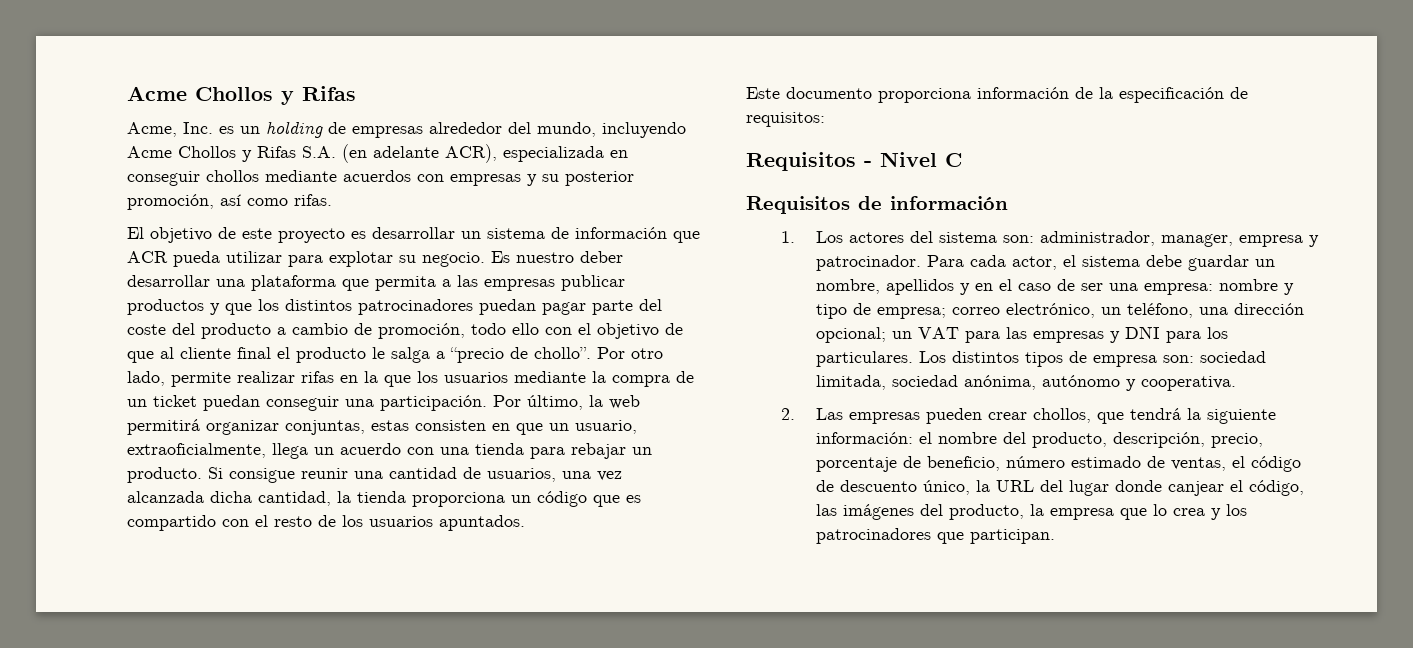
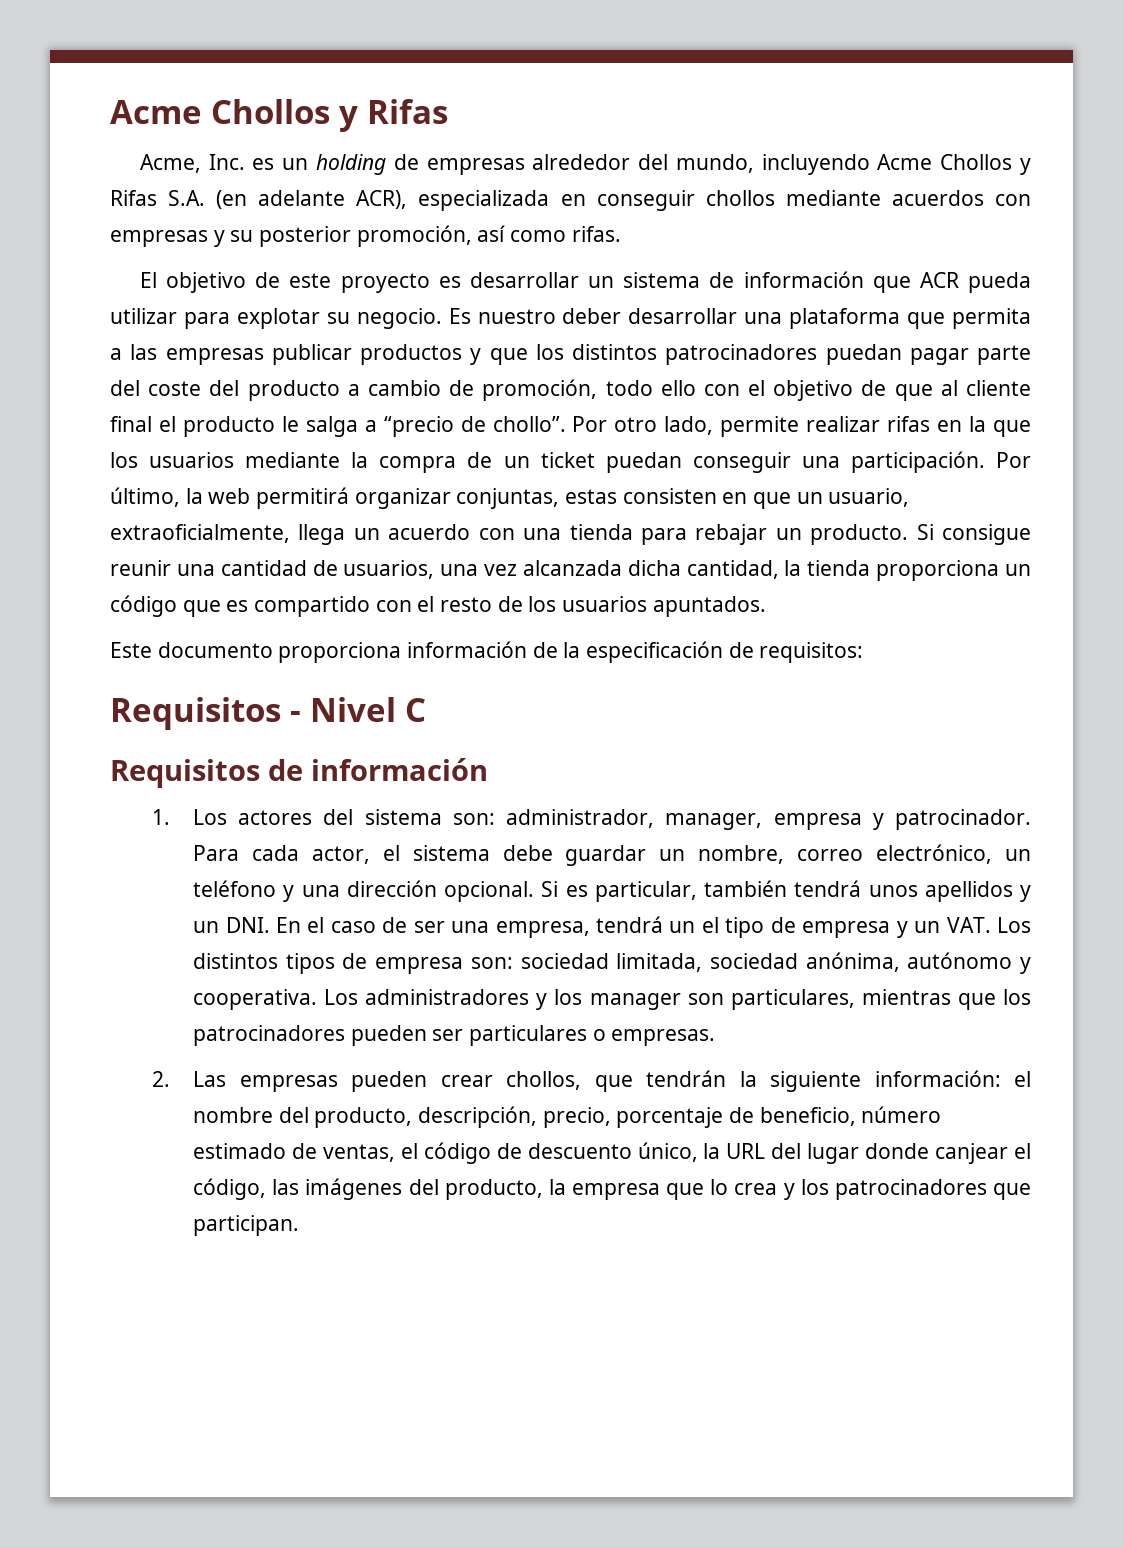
- Para cada actor, el sistema debe guardar un nombre, apellidos y en el caso de ser una empresa: nombre y tipo de empresa; correo electrónico, un teléfono, una dirección opcional; un VAT para las empresas y DNI para los particulares. Los distintos tipos de empresa son: sociedad limitada, sociedad anónima, autónomo y cooperativa.
+ Para cada actor, el sistema debe guardar un nombre, correo electrónico, un teléfono y una dirección opcional. Si es particular, también tendrá unos apellidos y un DNI. En el caso de ser una empresa, tendrá un el tipo de empresa y un VAT. Los distintos tipos de empresa son: sociedad limitada, sociedad anónima, autónomo y cooperativa. Los administradores y los manager son particulares, mientras que los patrocinadores pueden ser particulares o empresas.
- 2. Las empresas pueden crear chollos, que tendrá la siguiente información: el nombre del producto, descripción, precio, porcentaje de beneficio, número estimado de ventas, el código de descuento único, la URL del lugar donde canjear el código, las imágenes del producto, la empresa que lo crea y los patrocinadores que participan.
+ 2. Las empresas pueden crear chollos, que tendrán la siguiente información: el nombre del producto, descripción, precio, porcentaje de beneficio, número estimado de ventas, el código de descuento único, la URL del lugar donde canjear el código, las imágenes del producto, la empresa que lo crea y los patrocinadores que participan.

